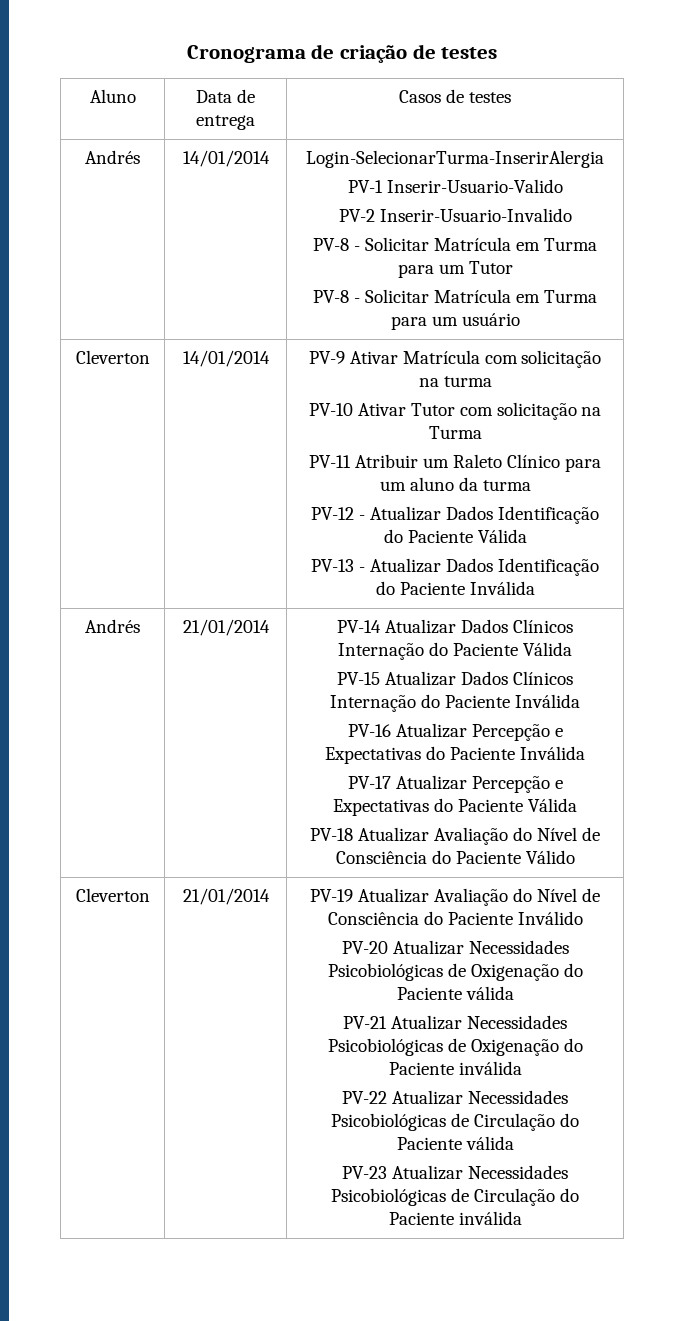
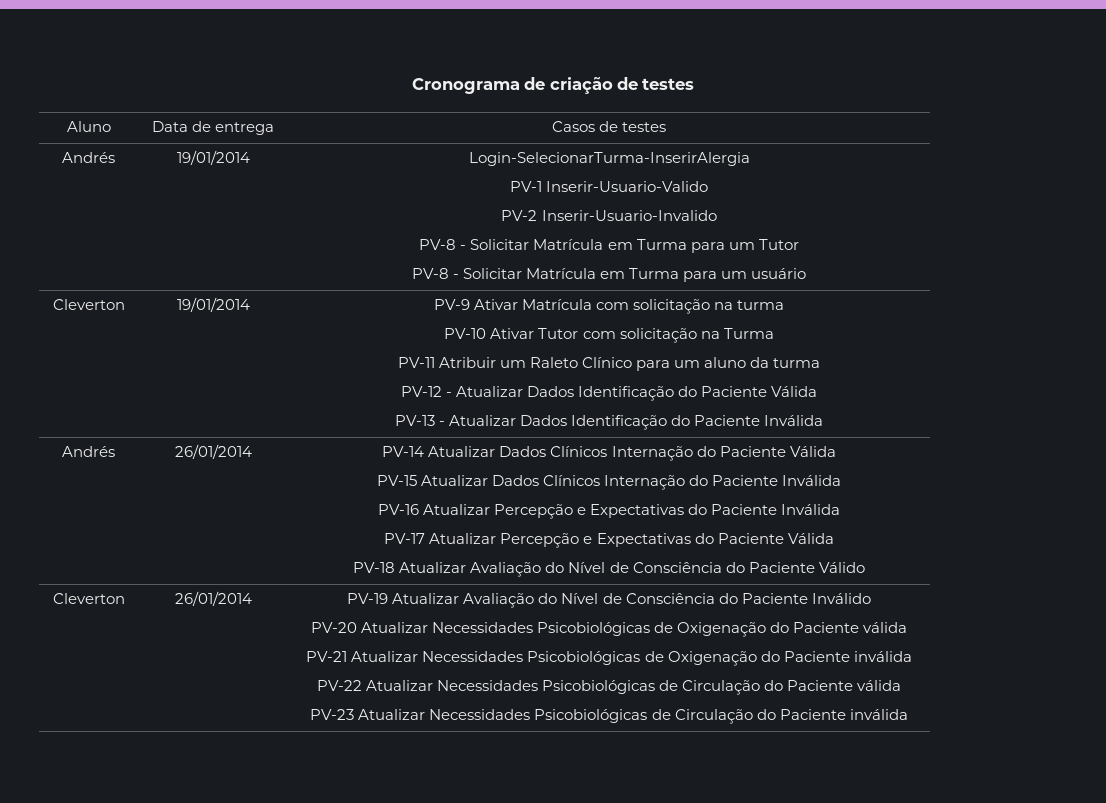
- Andrés | 14/01/2014 | Login-SelecionarTurma-InserirAlergia
+ Andrés | 19/01/2014 | Login-SelecionarTurma-InserirAlergia
- Cleverton | 14/01/2014
+ Cleverton | 19/01/2014
- Andrés | 21/01/2014
+ Andrés | 26/01/2014
- Cleverton | 21/01/2014
+ Cleverton | 26/01/2014

